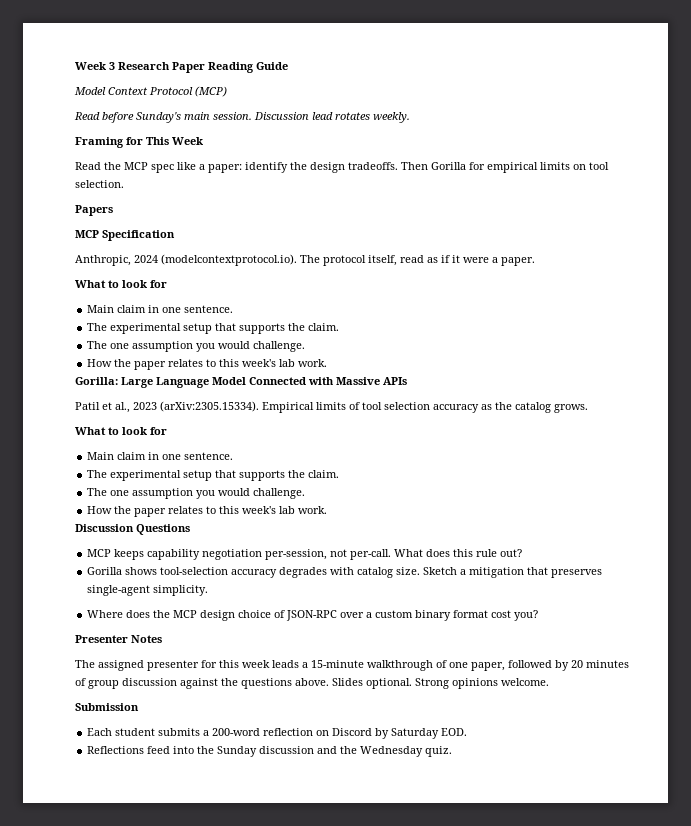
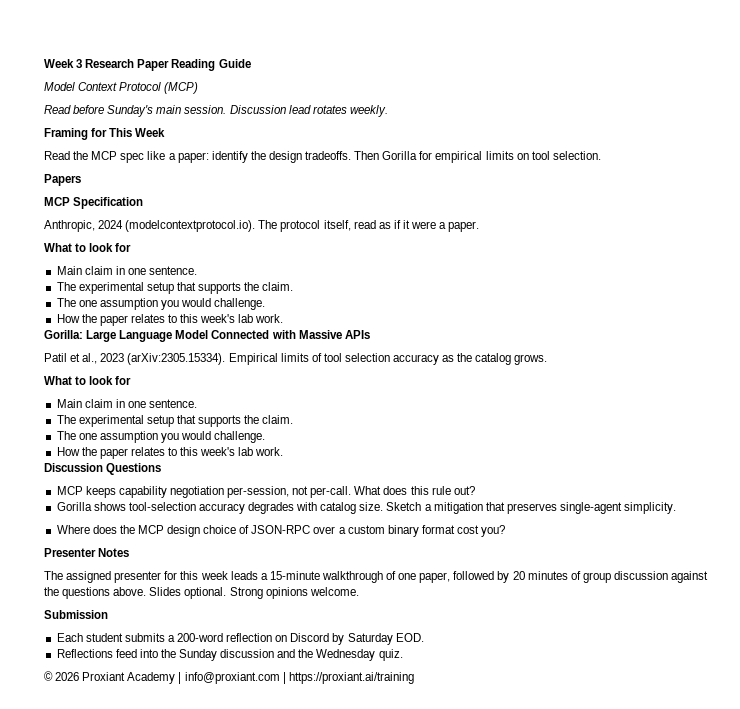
+ © 2026 Proxiant Academy | info@proxiant.com | https://proxiant.ai/training

